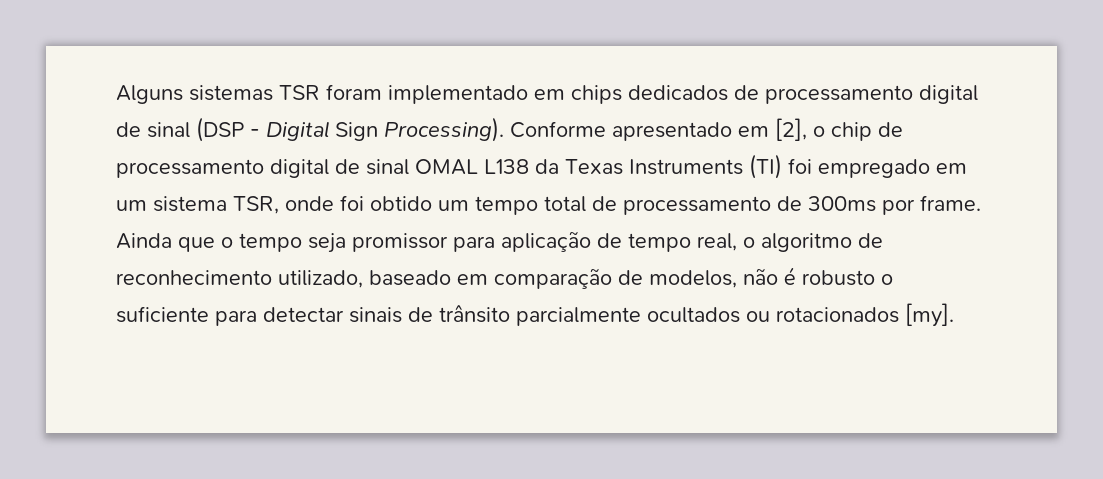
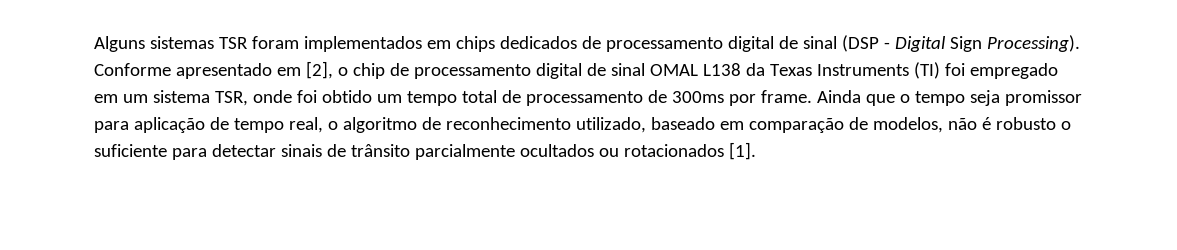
- Alguns sistemas TSR foram implementado em chips dedicados de processamento digital de sinal (DSP - Digital Sign Processing).
+ Alguns sistemas TSR foram implementados em chips dedicados de processamento digital de sinal (DSP - Digital Sign Processing).
- Ainda que o tempo seja promissor para aplicação de tempo real, o algoritmo de reconhecimento utilizado, baseado em comparação de modelos, não é robusto o suficiente para detectar sinais de trânsito parcialmente ocultados ou rotacionados [my].
+ Ainda que o tempo seja promissor para aplicação de tempo real, o algoritmo de reconhecimento utilizado, baseado em comparação de modelos, não é robusto o suficiente para detectar sinais de trânsito parcialmente ocultados ou rotacionados [1].

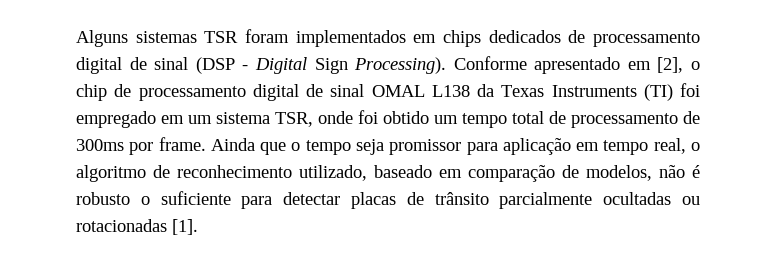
- Ainda que o tempo seja promissor para aplicação de tempo real, o algoritmo de reconhecimento utilizado, baseado em comparação de modelos, não é robusto o suficiente para detectar sinais de trânsito parcialmente ocultados ou rotacionados [1].
+ Ainda que o tempo seja promissor para aplicação em tempo real, o algoritmo de reconhecimento utilizado, baseado em comparação de modelos, não é robusto o suficiente para detectar placas de trânsito parcialmente ocultadas ou rotacionadas [1].

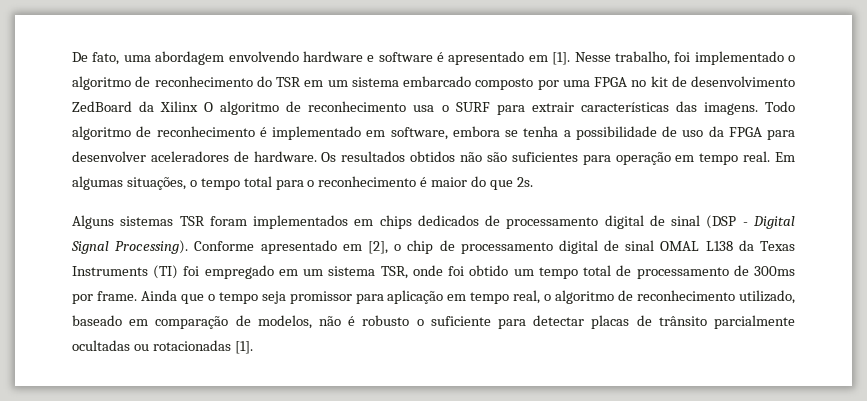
+ De fato, uma abordagem envolvendo hardware e software é apresentado em [1]. Nesse trabalho, foi implementado o algoritmo de reconhecimento do TSR em um sistema embarcado composto por uma FPGA no kit de desenvolvimento ZedBoard da Xilinx O algoritmo de reconhecimento usa o SURF para extrair características das imagens. Todo algoritmo de reconhecimento é implementado em software, embora se tenha a possibilidade de uso da FPGA para desenvolver aceleradores de hardware. Os resultados obtidos não são suficientes para operação em tempo real. Em algumas situações, o tempo total para o reconhecimento é maior do que 2s.
- Alguns sistemas TSR foram implementados em chips dedicados de processamento digital de sinal (DSP - Digital Sign Processing).
+ Alguns sistemas TSR foram implementados em chips dedicados de processamento digital de sinal (DSP - Digital Signal Processing).

